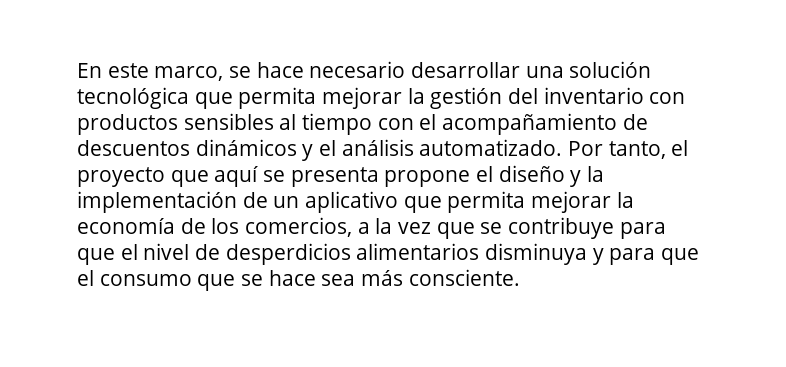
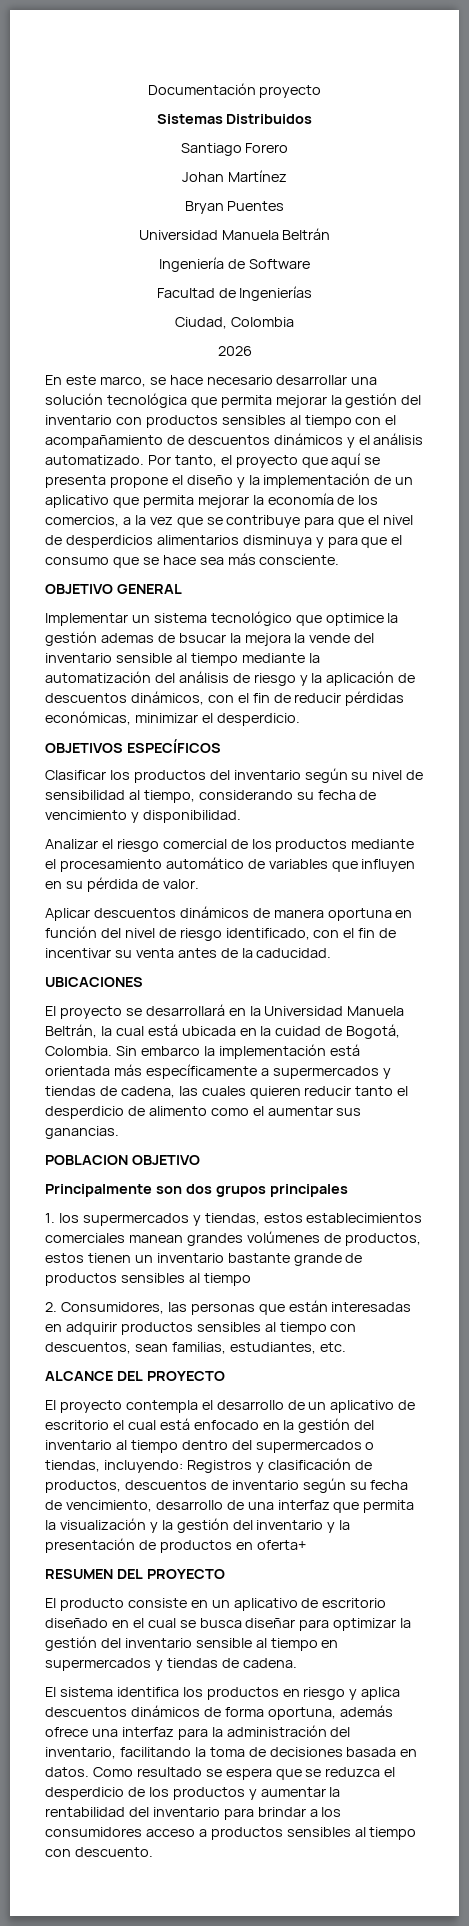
+ Documentación proyecto
+ Sistemas Distribuidos
+ Santiago Forero
+ Johan Martínez
+ Bryan Puentes
+ Universidad Manuela Beltrán
+ Ingeniería de Software
+ Facultad de Ingenierías
+ Ciudad, Colombia
+ 2026
+ OBJETIVO GENERAL
+ Implementar un sistema tecnológico que optimice la gestión ademas de bsucar la mejora la vende del inventario sensible al tiempo mediante la automatización del análisis de riesgo y la aplicación de descuentos dinámicos, con el fin de reducir pérdidas económicas, minimizar el desperdicio.
+ OBJETIVOS ESPECÍFICOS
+ Clasificar los productos del inventario según su nivel de sensibilidad al tiempo, considerando su fecha de vencimiento y disponibilidad.
+ Analizar el riesgo comercial de los productos mediante el procesamiento automático de variables que influyen en su pérdida de valor.
+ Aplicar descuentos dinámicos de manera oportuna en función del nivel de riesgo identificado, con el fin de incentivar su venta antes de la caducidad.
+ UBICACIONES
+ El proyecto se desarrollará en la Universidad Manuela Beltrán, la cual está ubicada en la cuidad de Bogotá, Colombia. Sin embarco la implementación está orientada más específicamente a supermercados y tiendas de cadena, las cuales quieren reducir tanto el desperdicio de alimento como el aumentar sus ganancias.
+ POBLACION OBJETIVO
+ Principalmente son dos grupos principales
+ 1. los supermercados y tiendas, estos establecimientos comerciales manean grandes volúmenes de productos, estos tienen un inventario bastante grande de productos sensibles al tiempo
+ 2. Consumidores, las personas que están interesadas en adquirir productos sensibles al tiempo con descuentos, sean familias, estudiantes, etc.
+ ALCANCE DEL PROYECTO
+ El proyecto contempla el desarrollo de un aplicativo de escritorio el cual está enfocado en la gestión del inventario al tiempo dentro del supermercados o tiendas, incluyendo: Registros y clasificación de productos, descuentos de inventario según su fecha de vencimiento, desarrollo de una interfaz que permita la visualización y la gestión del inventario y la presentación de productos en oferta+
+ RESUMEN DEL PROYECTO
+ El producto consiste en un aplicativo de escritorio diseñado en el cual se busca diseñar para optimizar la gestión del inventario sensible al tiempo en supermercados y tiendas de cadena.
+ El sistema identifica los productos en riesgo y aplica descuentos dinámicos de forma oportuna, además ofrece una interfaz para la administración del inventario, facilitando la toma de decisiones basada en datos. Como resultado se espera que se reduzca el desperdicio de los productos y aumentar la rentabilidad del inventario para brindar a los consumidores acceso a productos sensibles al tiempo con descuento.

